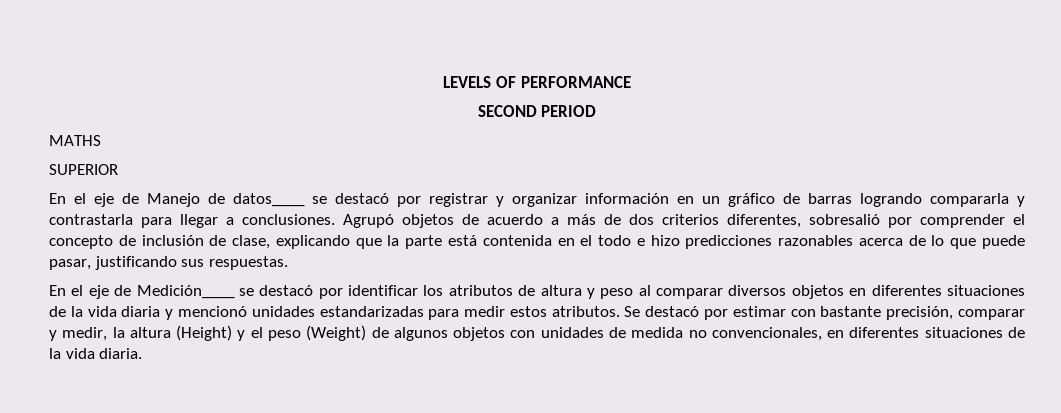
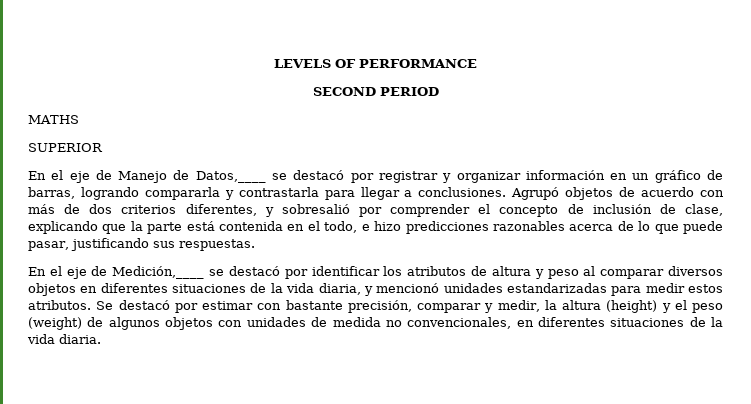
- En el eje de Manejo de datos____ se destacó por registrar y organizar información en un gráfico de barras logrando compararla y contrastarla para llegar a conclusiones.
+ En el eje de Manejo de Datos,____ se destacó por registrar y organizar información en un gráfico de barras, logrando compararla y contrastarla para llegar a conclusiones.
- Agrupó objetos de acuerdo a más de dos criterios diferentes, sobresalió por comprender el concepto de inclusión de clase, explicando que la parte está contenida en el todo e hizo predicciones razonables acerca de lo que puede pasar, justificando sus respuestas.
+ Agrupó objetos de acuerdo con más de dos criterios diferentes, y sobresalió por comprender el concepto de inclusión de clase, explicando que la parte está contenida en el todo, e hizo predicciones razonables acerca de lo que puede pasar, justificando sus respuestas.
- En el eje de Medición____ se destacó por identificar los atributos de altura y peso al comparar diversos objetos en diferentes situaciones de la vida diaria y mencionó unidades estandarizadas para medir estos atributos.
+ En el eje de Medición,____ se destacó por identificar los atributos de altura y peso al comparar diversos objetos en diferentes situaciones de la vida diaria, y mencionó unidades estandarizadas para medir estos atributos.
- Se destacó por estimar con bastante precisión, comparar y medir, la altura (Height) y el peso (Weight) de algunos objetos con unidades de medida no convencionales, en diferentes situaciones de la vida diaria.
+ Se destacó por estimar con bastante precisión, comparar y medir, la altura (height) y el peso (weight) de algunos objetos con unidades de medida no convencionales, en diferentes situaciones de la vida diaria.

